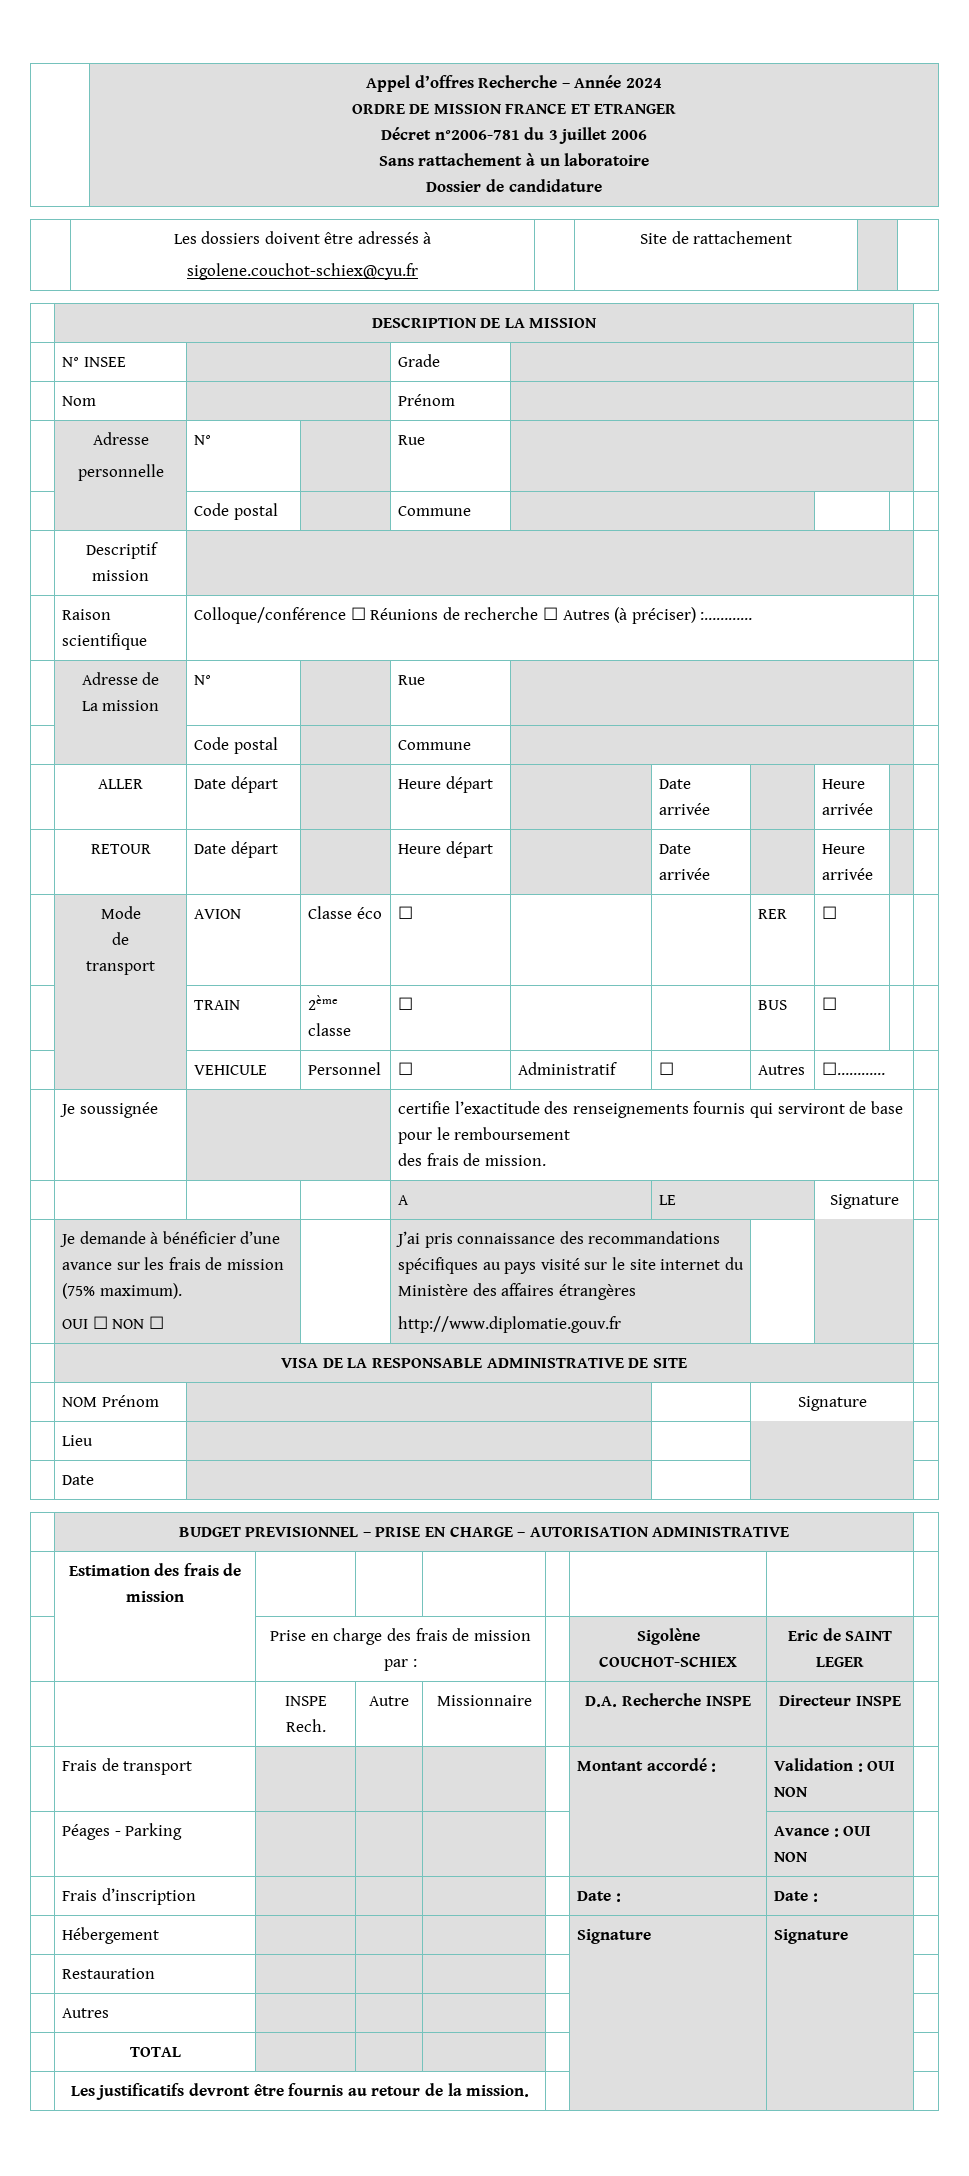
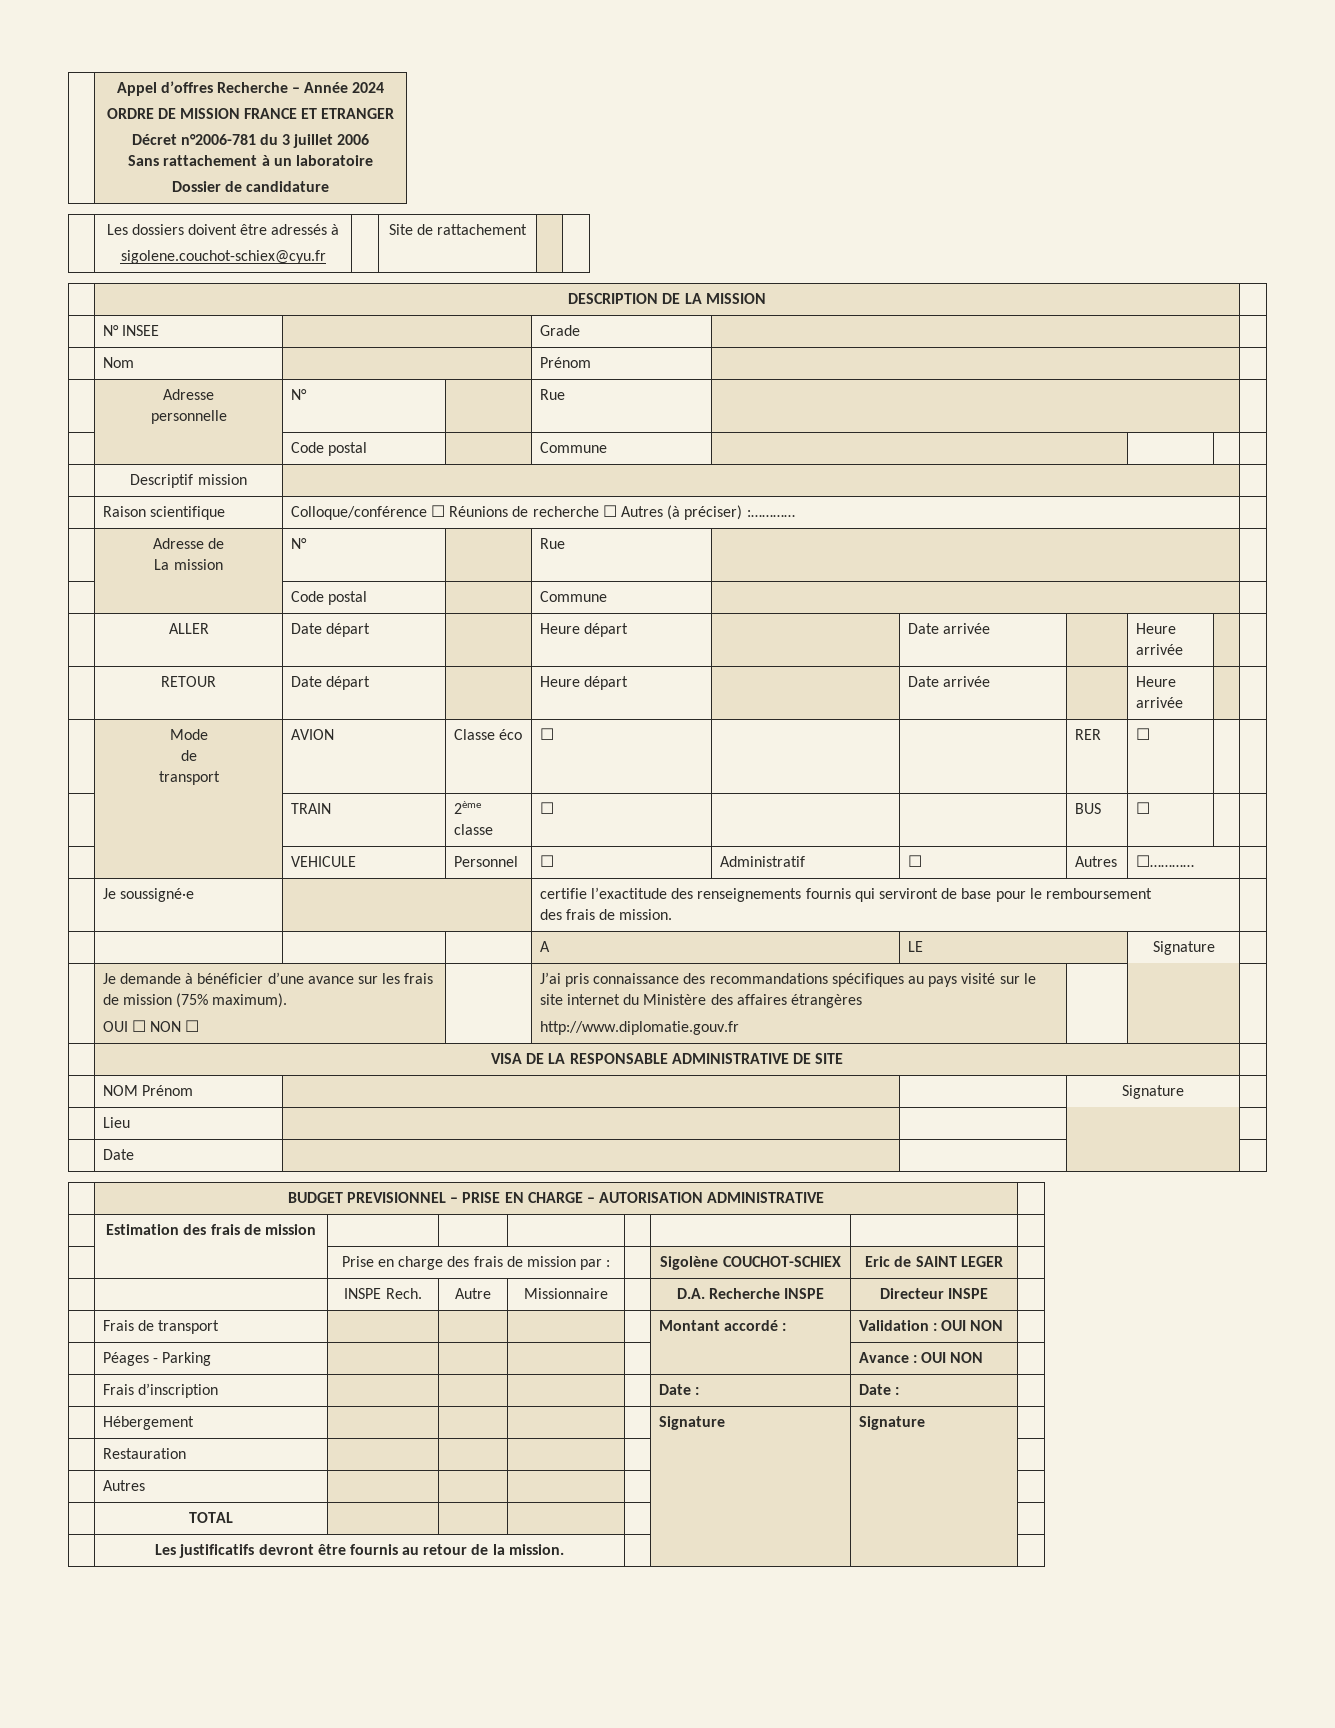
- | Je soussignée | | certifie l’exactitude des renseignements fournis qui serviront de base pour le remboursement
+ | Je soussigné·e | | certifie l’exactitude des renseignements fournis qui serviront de base pour le remboursement

